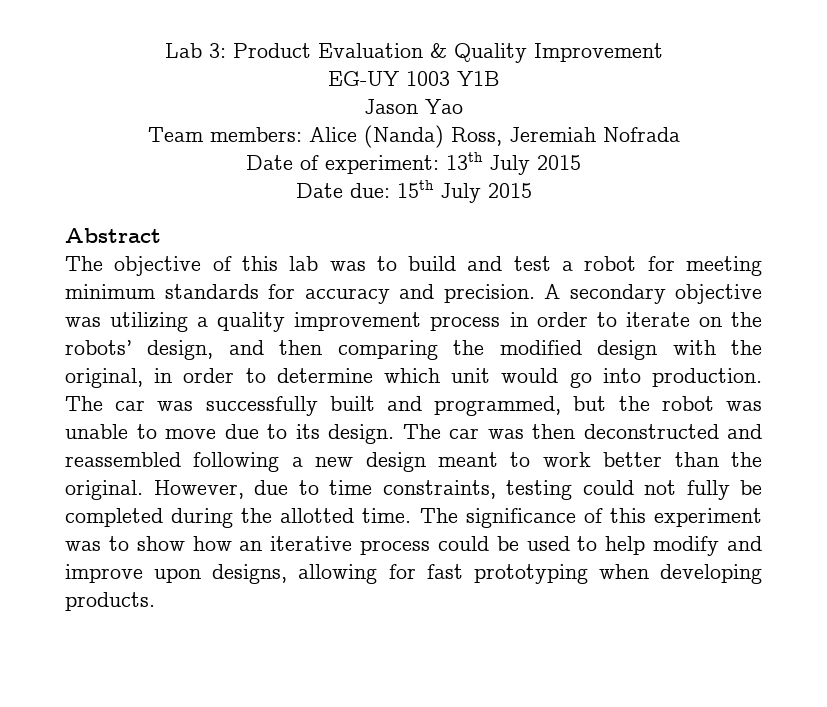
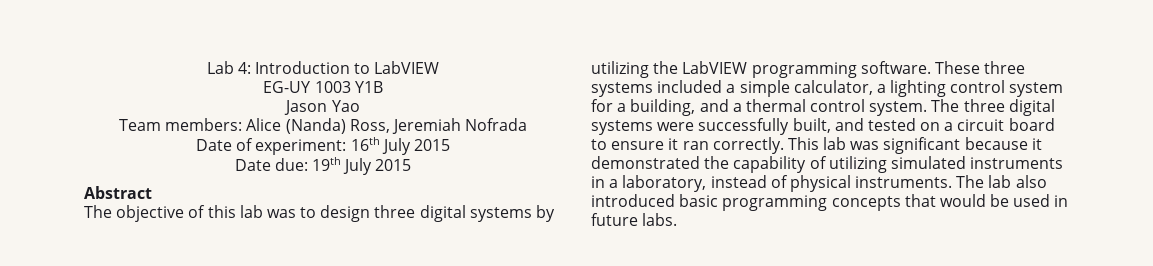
- Lab 3: Product Evaluation & Quality Improvement
+ Lab 4: Introduction to LabVIEW
- Date of experiment: 13th July 2015
+ Date of experiment: 16th July 2015
- Date due: 15th July 2015
+ Date due: 19th July 2015
- The objective of this lab was to build and test a robot for meeting minimum standards for accuracy and precision. A secondary objective was utilizing a quality improvement process in order to iterate on the robots’ design, and then comparing the modified design with the original, in order to determine which unit would go into production. The car was successfully built and programmed, but the robot was unable to move due to its design. The car was then deconstructed and reassembled following a new design meant to work better than the original. However, due to time constraints, testing could not fully be completed during the allotted time. The significance of this experiment was to show how an iterative process could be used to help modify and improve upon designs, allowing for fast prototyping when developing products.
+ The objective of this lab was to design three digital systems by utilizing the LabVIEW programming software. These three systems included a simple calculator, a lighting control system for a building, and a thermal control system. The three digital systems were successfully built, and tested on a circuit board to ensure it ran correctly. This lab was significant because it demonstrated the capability of utilizing simulated instruments in a laboratory, instead of physical instruments. The lab also introduced basic programming concepts that would be used in future labs.

